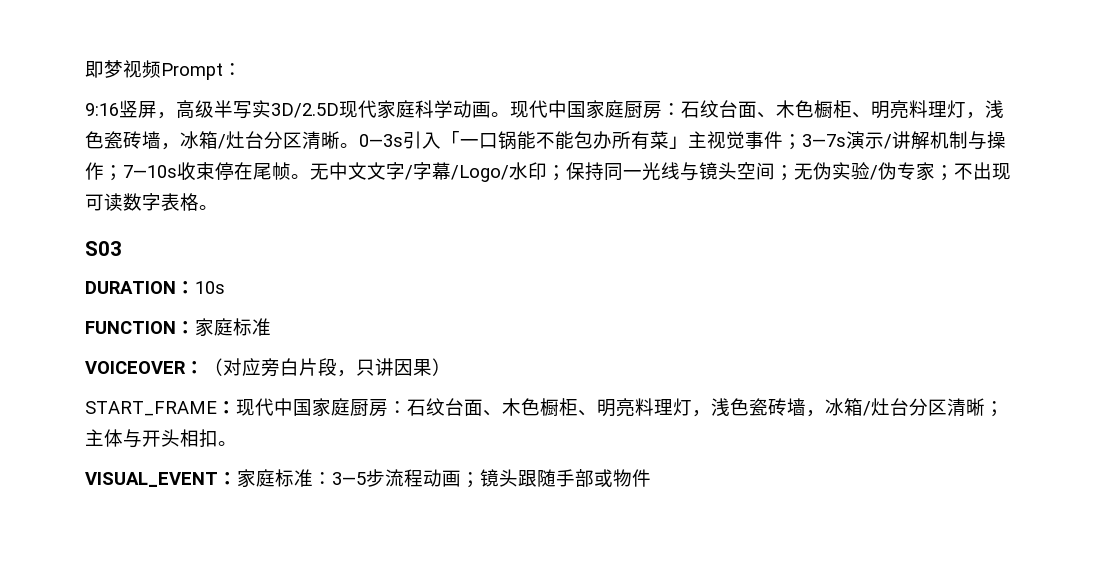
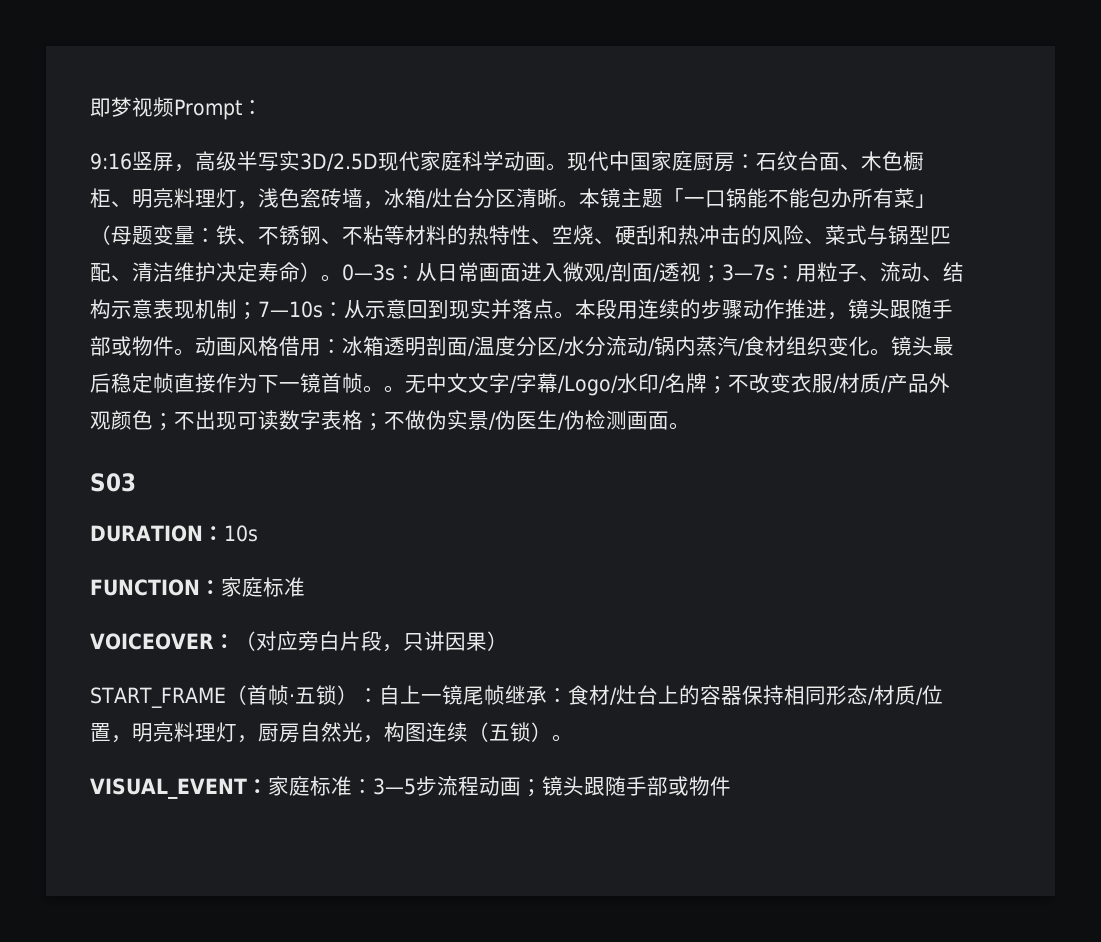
- 0—3s引入「一口锅能不能包办所有菜」主视觉事件；3—7s演示/讲解机制与操作；7—10s收束停在尾帧。
+ 本镜主题「一口锅能不能包办所有菜」（母题变量：铁、不锈钢、不粘等材料的热特性、空烧、硬刮和热冲击的风险、菜式与锅型匹配、清洁维护决定寿命）。0—3s：从日常画面进入微观/剖面/透视；3—7s：用粒子、流动、结构示意表现机制；7—10s：从示意回到现实并落点。本段用连续的步骤动作推进，镜头跟随手部或物件。动画风格借用：冰箱透明剖面/温度分区/水分流动/锅内蒸汽/食材组织变化。镜头最后稳定帧直接作为下一镜首帧。。
- 无中文文字/字幕/Logo/水印；保持同一光线与镜头空间；无伪实验/伪专家；不出现可读数字表格。
+ 无中文文字/字幕/Logo/水印/名牌；不改变衣服/材质/产品外观颜色；不出现可读数字表格；不做伪实景/伪医生/伪检测画面。
- START_FRAME：现代中国家庭厨房：石纹台面、木色橱柜、明亮料理灯，浅色瓷砖墙，冰箱/灶台分区清晰；主体与开头相扣。
+ START_FRAME（首帧·五锁）：自上一镜尾帧继承：食材/灶台上的容器保持相同形态/材质/位置，明亮料理灯，厨房自然光，构图连续（五锁）。

